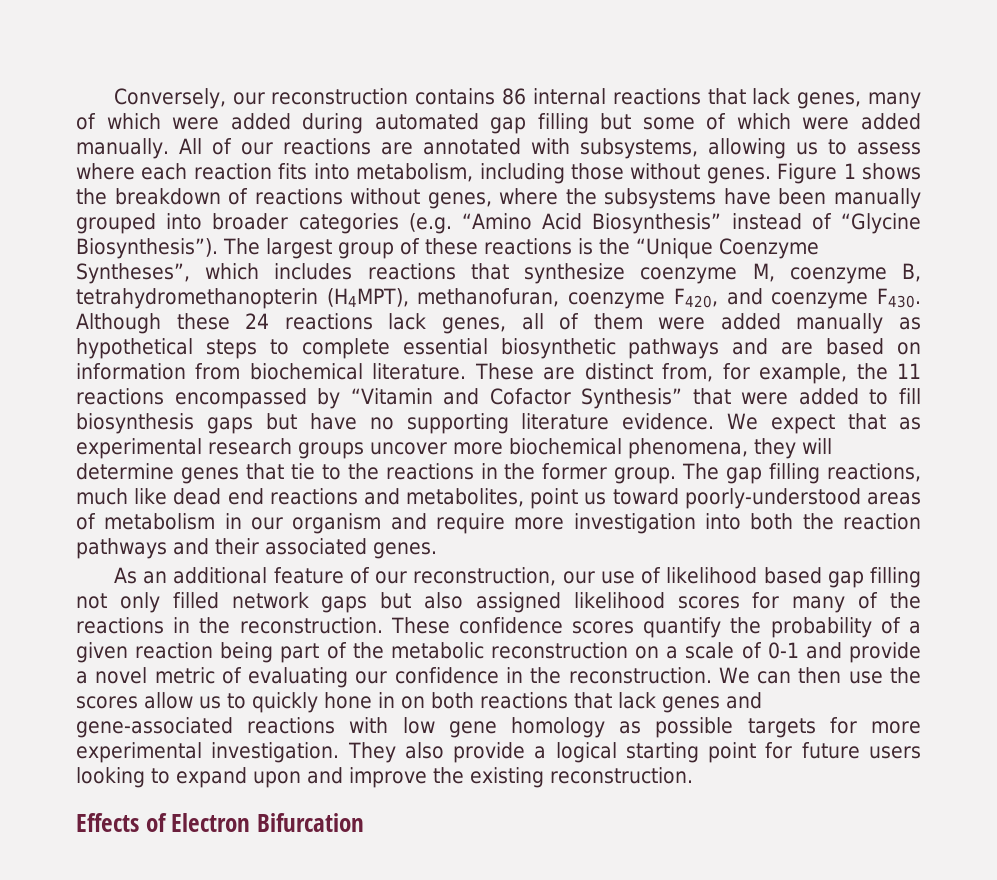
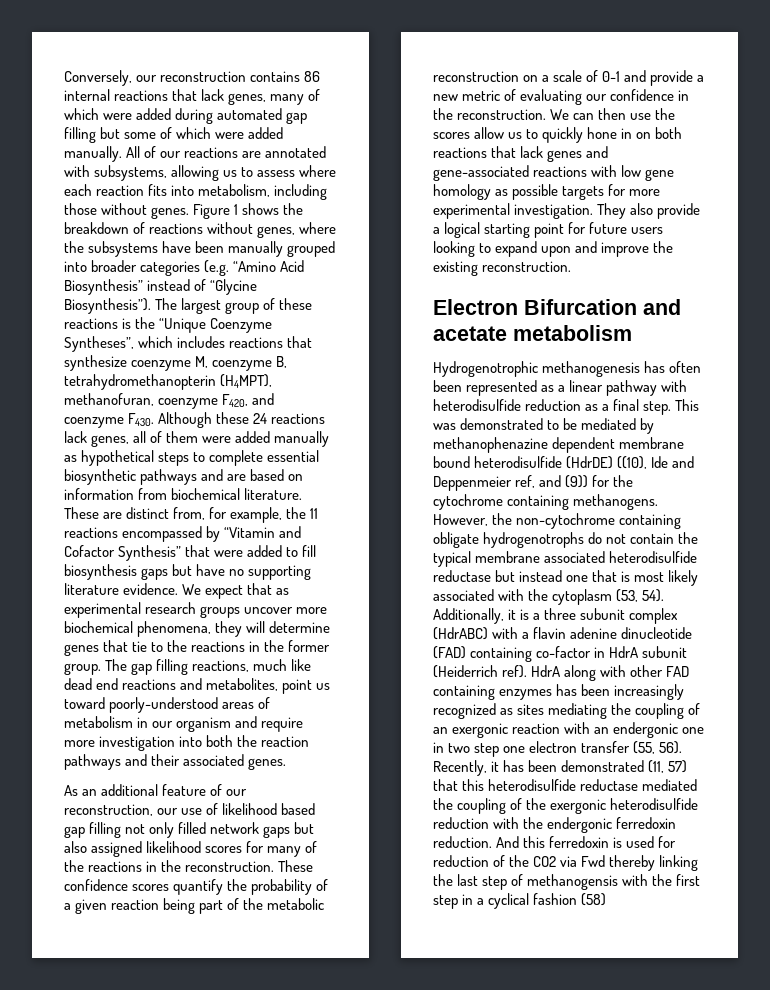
- These confidence scores quantify the probability of a given reaction being part of the metabolic reconstruction on a scale of 0-1 and provide a novel metric of evaluating our confidence in the reconstruction.
+ These confidence scores quantify the probability of a given reaction being part of the metabolic reconstruction on a scale of 0-1 and provide a new metric of evaluating our confidence in the reconstruction.
- Effects of Electron Bifurcation
+ Electron Bifurcation and acetate metabolism
+ Hydrogenotrophic methanogenesis has often been represented as a linear pathway with heterodisulfide reduction as a final step. This was demonstrated to be mediated by methanophenazine dependent membrane bound heterodisulfide (HdrDE) ((10), Ide and Deppenmeier ref, and (9)) for the cytochrome containing methanogens. However, the non-cytochrome containing obligate hydrogenotrophs do not contain the typical membrane associated heterodisulfide reductase but instead one that is most likely associated with the cytoplasm (53, 54). Additionally, it is a three subunit complex (HdrABC) with a flavin adenine dinucleotide (FAD) containing co-factor in HdrA subunit (Heiderrich ref). HdrA along with other FAD containing enzymes has been increasingly recognized as sites mediating the coupling of an exergonic reaction with an endergonic one in two step one electron transfer (55, 56). Recently, it has been demonstrated (11, 57) that this heterodisulfide reductase mediated the coupling of the exergonic heterodisulfide reduction with the endergonic ferredoxin reduction. And this ferredoxin is used for reduction of the CO2 via Fwd thereby linking the last step of methanogensis with the first step in a cyclical fashion (58)

